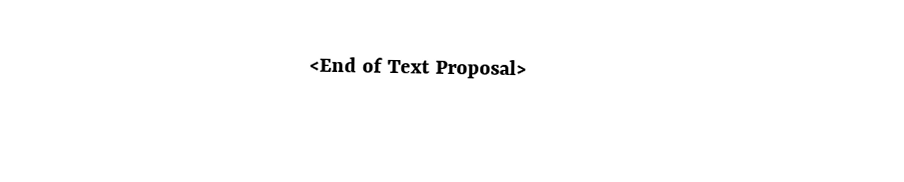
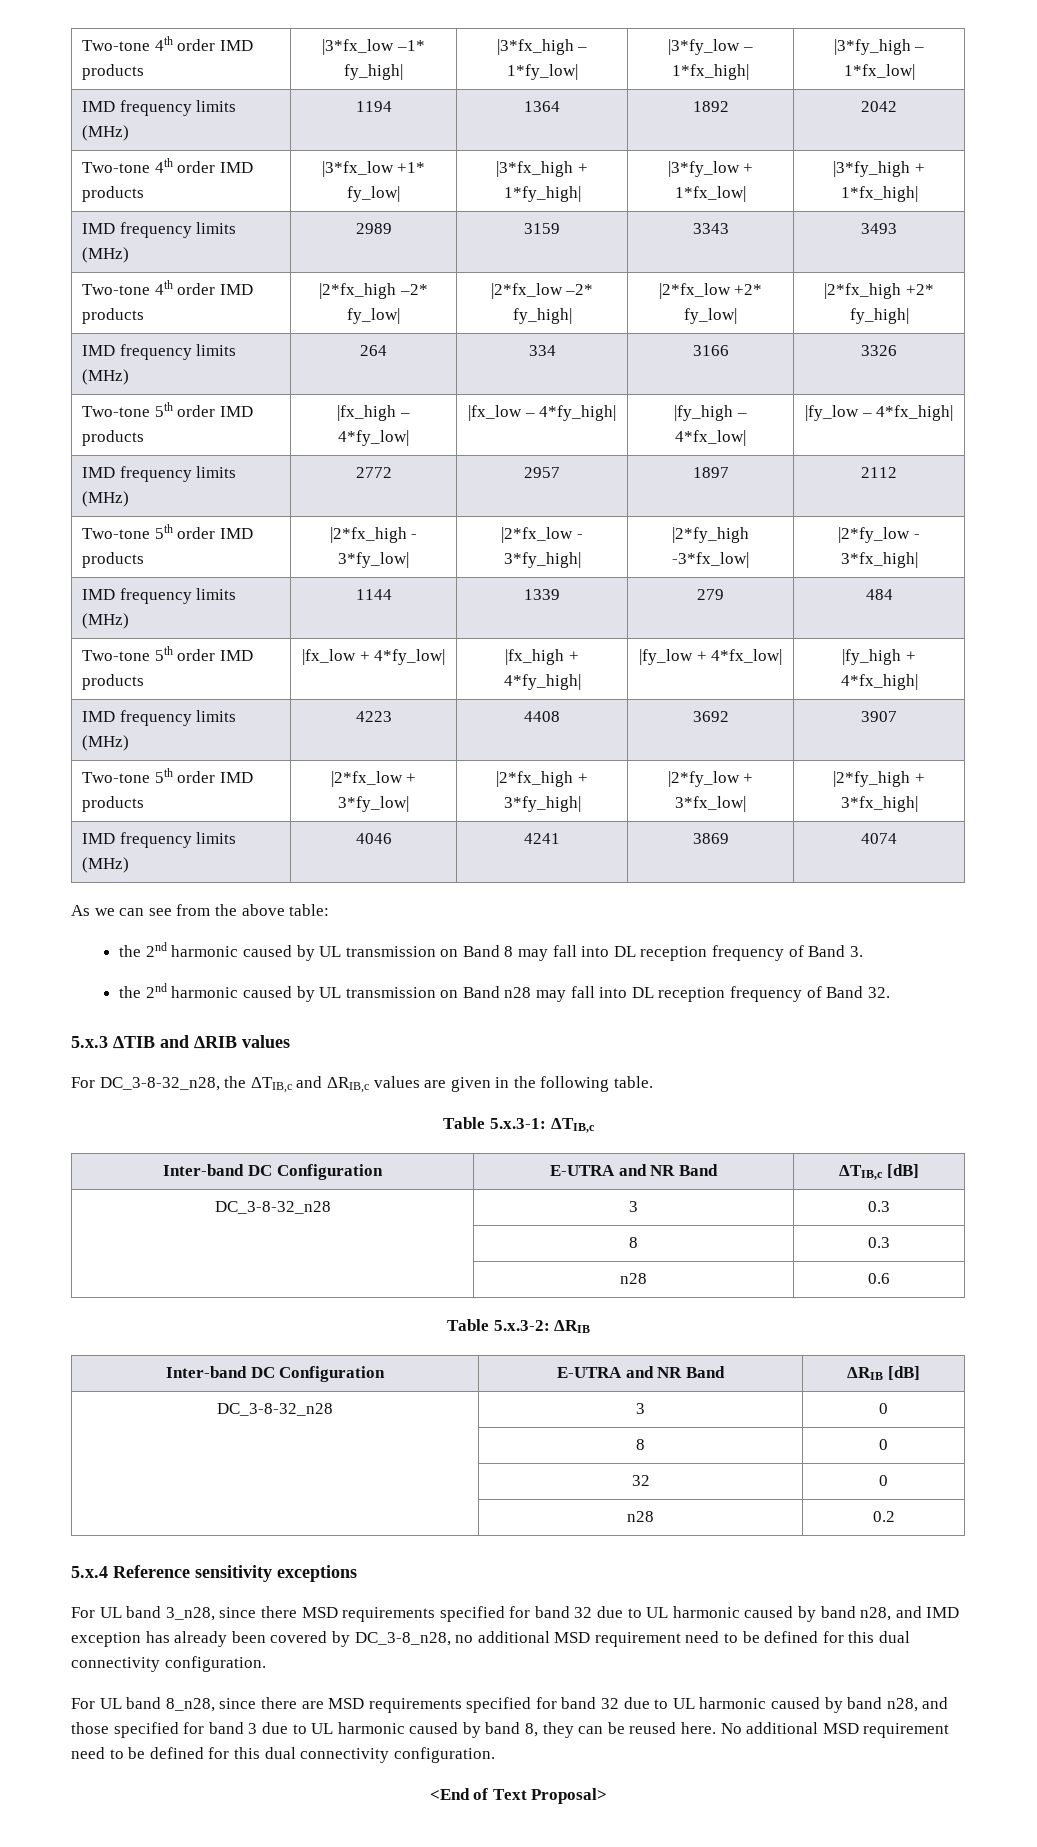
+ Two-tone 4th order IMD products | |3*fx_low –1* fy_high| | |3*fx_high – 1*fy_low| | |3*fy_low – 1*fx_high| | |3*fy_high – 1*fx_low|
+ IMD frequency limits (MHz) | 1194 | 1364 | 1892 | 2042
+ Two-tone 4th order IMD products | |3*fx_low +1* fy_low| | |3*fx_high + 1*fy_high| | |3*fy_low + 1*fx_low| | |3*fy_high + 1*fx_high|
+ IMD frequency limits (MHz) | 2989 | 3159 | 3343 | 3493
+ Two-tone 4th order IMD products | |2*fx_high –2* fy_low| | |2*fx_low –2* fy_high| | |2*fx_low +2* fy_low| | |2*fx_high +2* fy_high|
+ IMD frequency limits (MHz) | 264 | 334 | 3166 | 3326
+ Two-tone 5th order IMD products | |fx_high – 4*fy_low| | |fx_low – 4*fy_high| | |fy_high – 4*fx_low| | |fy_low – 4*fx_high|
+ IMD frequency limits (MHz) | 2772 | 2957 | 1897 | 2112
+ Two-tone 5th order IMD products | |2*fx_high - 3*fy_low| | |2*fx_low - 3*fy_high| | |2*fy_high -3*fx_low| | |2*fy_low - 3*fx_high|
+ IMD frequency limits (MHz) | 1144 | 1339 | 279 | 484
+ Two-tone 5th order IMD products | |fx_low + 4*fy_low| | |fx_high + 4*fy_high| | |fy_low + 4*fx_low| | |fy_high + 4*fx_high|
+ IMD frequency limits (MHz) | 4223 | 4408 | 3692 | 3907
+ Two-tone 5th order IMD products | |2*fx_low + 3*fy_low| | |2*fx_high + 3*fy_high| | |2*fy_low + 3*fx_low| | |2*fy_high + 3*fx_high|
+ IMD frequency limits (MHz) | 4046 | 4241 | 3869 | 4074
+ As we can see from the above table:
+ the 2nd harmonic caused by UL transmission on Band 8 may fall into DL reception frequency of Band 3.
+ the 2nd harmonic caused by UL transmission on Band n28 may fall into DL reception frequency of Band 32.
+ 5.x.3 ∆TIB and ∆RIB values
+ For DC_3-8-32_n28, the ΔTIB,c and ΔRIB,c values are given in the following table.
+ Table 5.x.3-1: ΔTIB,c
+ Inter-band DC Configuration | E-UTRA and NR Band | ΔTIB,c [dB]
+ DC_3-8-32_n28 | 3 | 0.3
+ | 8 | 0.3
+ | n28 | 0.6
+ Table 5.x.3-2: ΔRIB
+ Inter-band DC Configuration | E-UTRA and NR Band | ΔRIB [dB]
+ DC_3-8-32_n28 | 3 | 0
+ | 8 | 0
+ | 32 | 0
+ | n28 | 0.2
+ 5.x.4 Reference sensitivity exceptions
+ For UL band 3_n28, since there MSD requirements specified for band 32 due to UL harmonic caused by band n28, and IMD exception has already been covered by DC_3-8_n28, no additional MSD requirement need to be defined for this dual connectivity configuration.
+ For UL band 8_n28, since there are MSD requirements specified for band 32 due to UL harmonic caused by band n28, and those specified for band 3 due to UL harmonic caused by band 8, they can be reused here. No additional MSD requirement need to be defined for this dual connectivity configuration.

